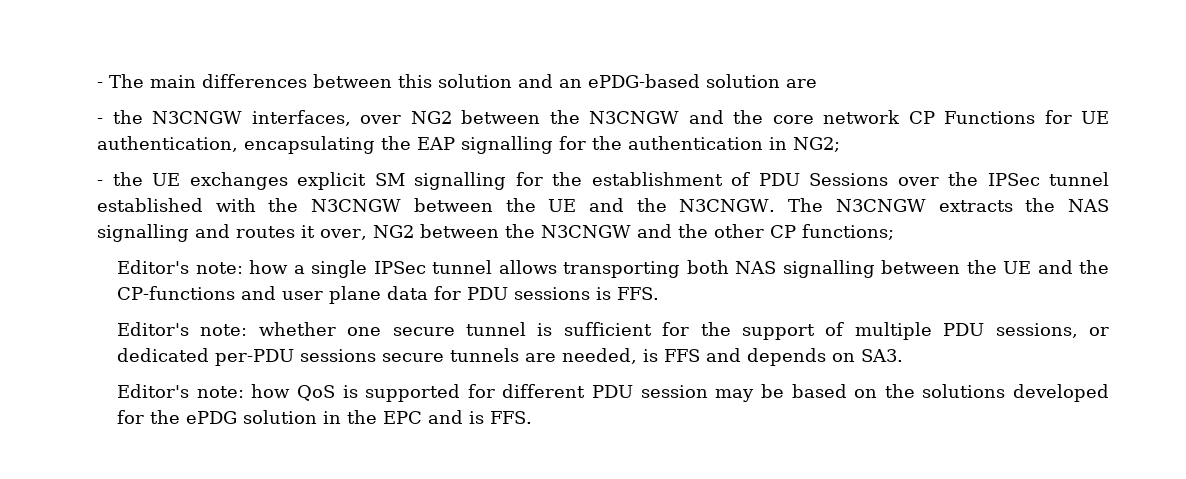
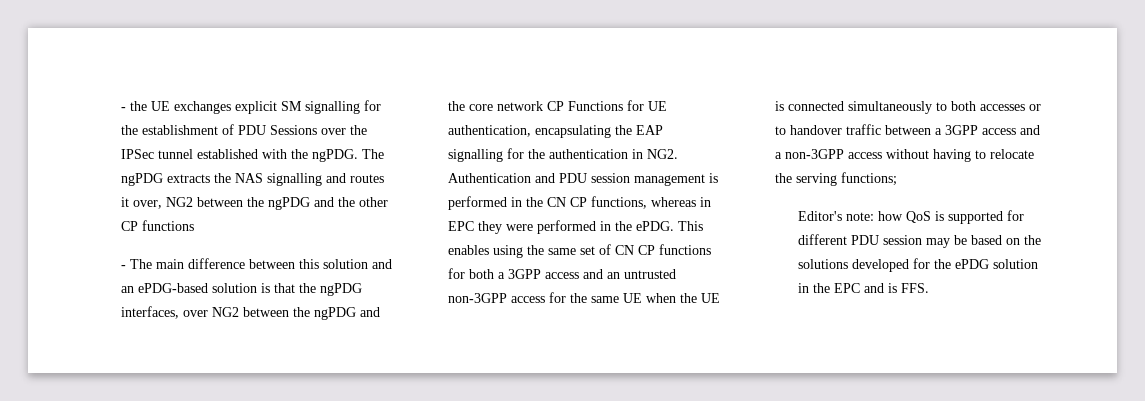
- - The main differences between this solution and an ePDG-based solution are
- - the N3CNGW interfaces, over NG2 between the N3CNGW and the core network CP Functions for UE authentication, encapsulating the EAP signalling for the authentication in NG2;
- - the UE exchanges explicit SM signalling for the establishment of PDU Sessions over the IPSec tunnel established with the N3CNGW between the UE and the N3CNGW. The N3CNGW extracts the NAS signalling and routes it over, NG2 between the N3CNGW and the other CP functions;
- Editor's note: how a single IPSec tunnel allows transporting both NAS signalling between the UE and the CP-functions and user plane data for PDU sessions is FFS.
- Editor's note: whether one secure tunnel is sufficient for the support of multiple PDU sessions, or dedicated per-PDU sessions secure tunnels are needed, is FFS and depends on SA3.
+ - the UE exchanges explicit SM signalling for the establishment of PDU Sessions over the IPSec tunnel established with the ngPDG. The ngPDG extracts the NAS signalling and routes it over, NG2 between the ngPDG and the other CP functions
+ - The main difference between this solution and an ePDG-based solution is that the ngPDG interfaces, over NG2 between the ngPDG and the core network CP Functions for UE authentication, encapsulating the EAP signalling for the authentication in NG2. Authentication and PDU session management is performed in the CN CP functions, whereas in EPC they were performed in the ePDG. This enables using the same set of CN CP functions for both a 3GPP access and an untrusted non-3GPP access for the same UE when the UE is connected simultaneously to both accesses or to handover traffic between a 3GPP access and a non-3GPP access without having to relocate the serving functions;

